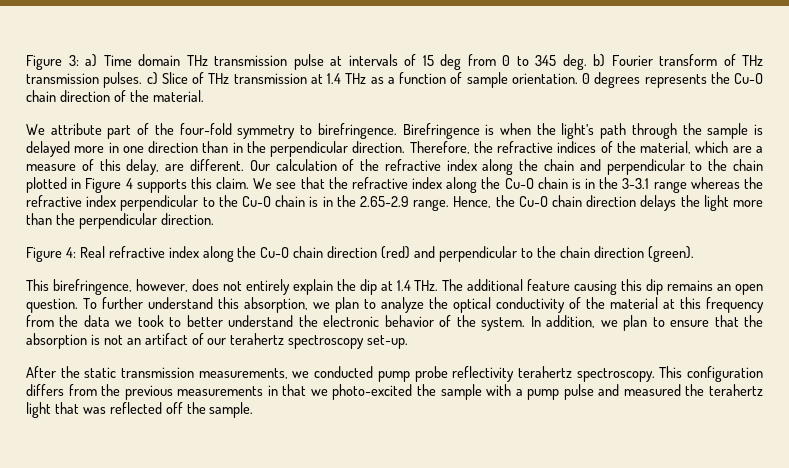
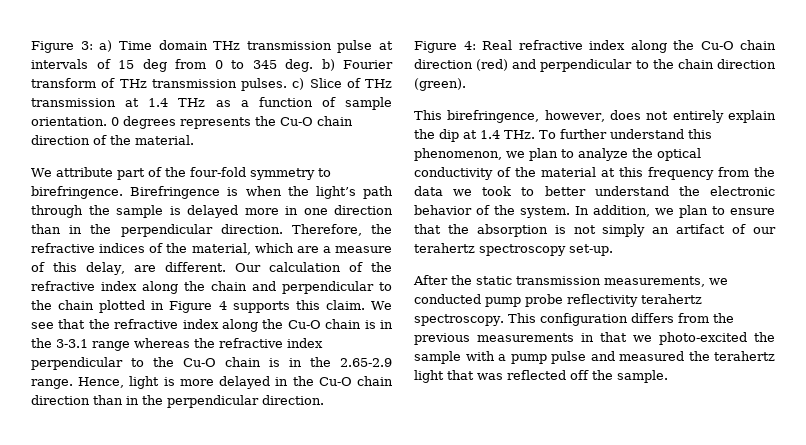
- Hence, the Cu-O chain direction delays the light more than the perpendicular direction.
+ Hence, light is more delayed in the Cu-O chain direction than in the perpendicular direction.
- This birefringence, however, does not entirely explain the dip at 1.4 THz. The additional feature causing this dip remains an open question. To further understand this absorption, we plan to analyze the optical conductivity of the material at this frequency from the data we took to better understand the electronic behavior of the system.
+ This birefringence, however, does not entirely explain the dip at 1.4 THz. To further understand this phenomenon, we plan to analyze the optical conductivity of the material at this frequency from the data we took to better understand the electronic behavior of the system.
- In addition, we plan to ensure that the absorption is not an artifact of our terahertz spectroscopy set-up.
+ In addition, we plan to ensure that the absorption is not simply an artifact of our terahertz spectroscopy set-up.

